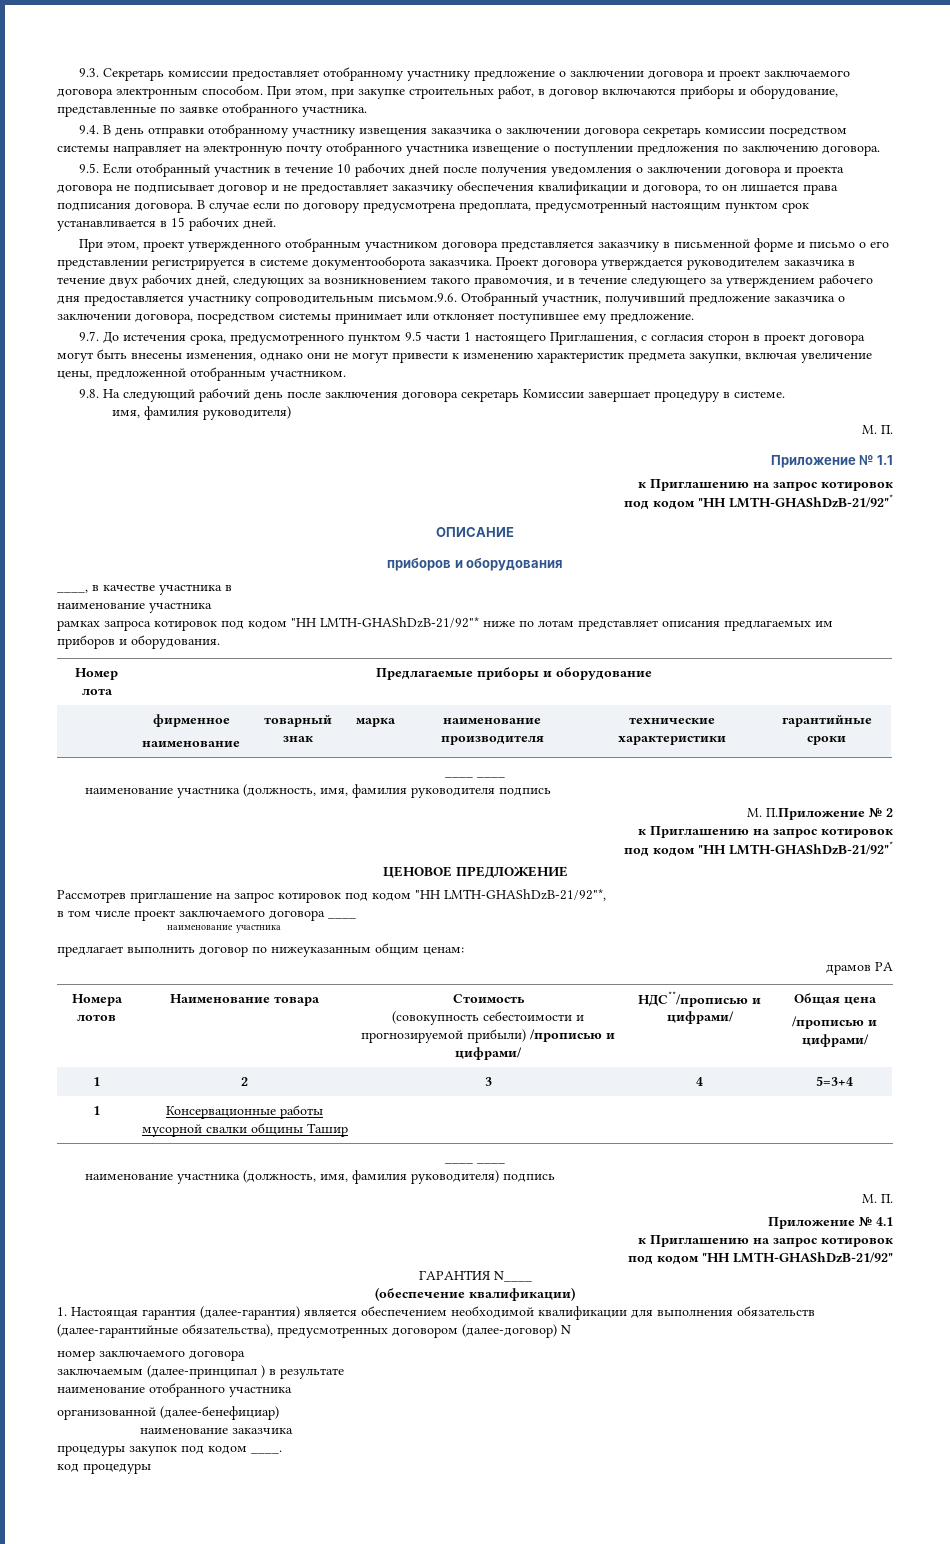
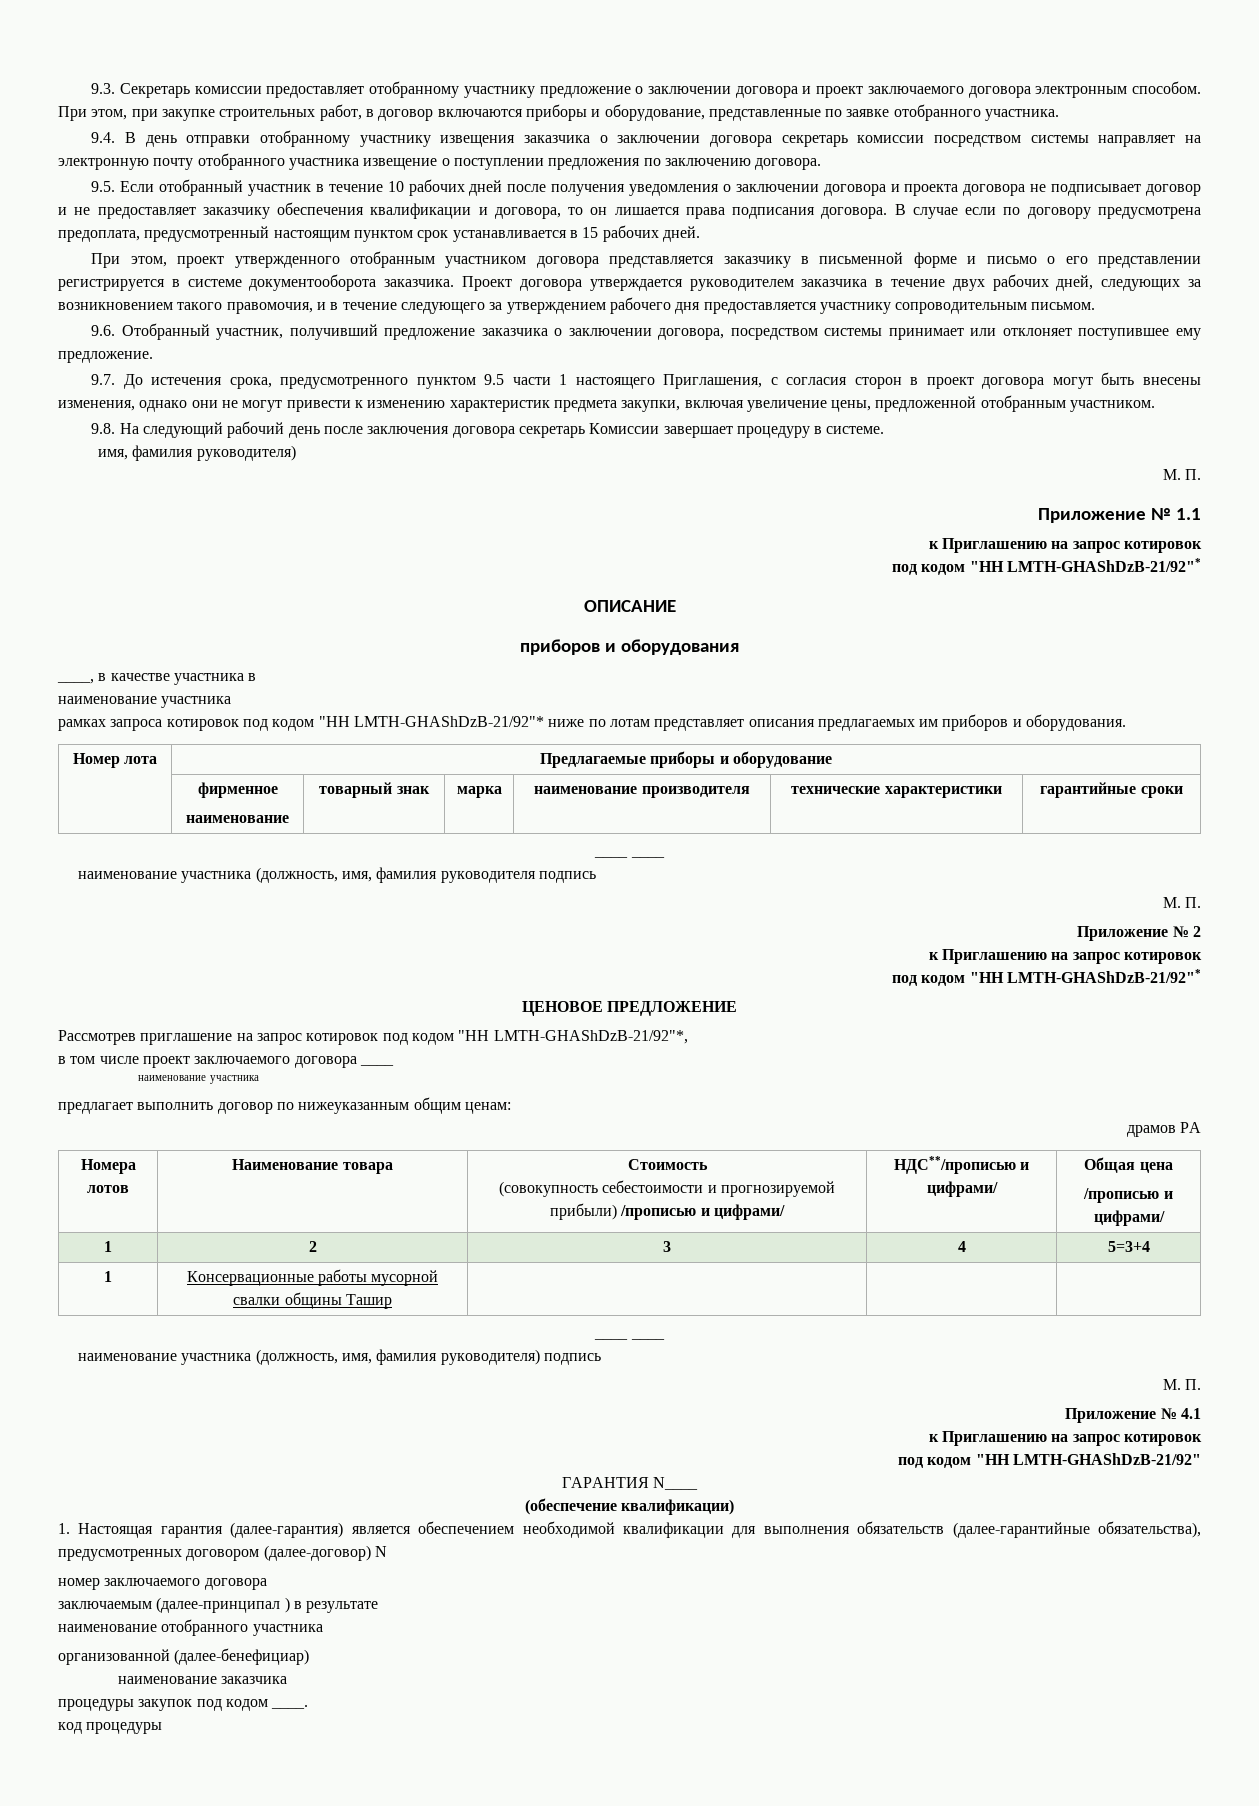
- Проект договора утверждается руководителем заказчика в течение двух рабочих дней, следующих за возникновением такого правомочия, и в течение следующего за утверждением рабочего дня предоставляется участнику сопроводительным письмом.9.6. Отобранный участник, получивший предложение заказчика о заключении договора, посредством системы принимает или отклоняет поступившее ему предложение.
+ Проект договора утверждается руководителем заказчика в течение двух рабочих дней, следующих за возникновением такого правомочия, и в течение следующего за утверждением рабочего дня предоставляется участнику сопроводительным письмом.
+ 9.6. Отобранный участник, получивший предложение заказчика о заключении договора, посредством системы принимает или отклоняет поступившее ему предложение.
  наименование участника (должность, имя, фамилия руководителя подпись
- М. П.Приложение № 2
+ М. П.
+ Приложение № 2

